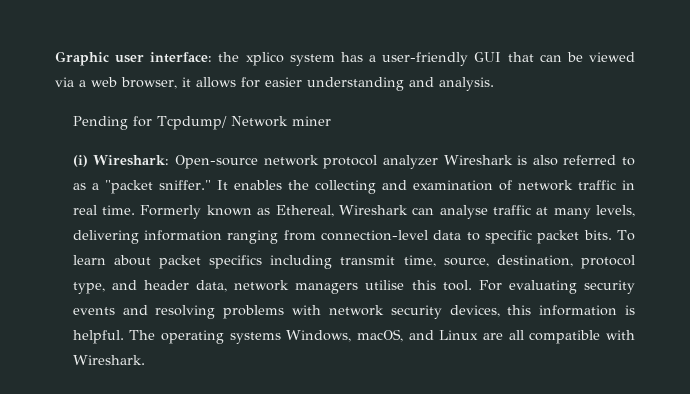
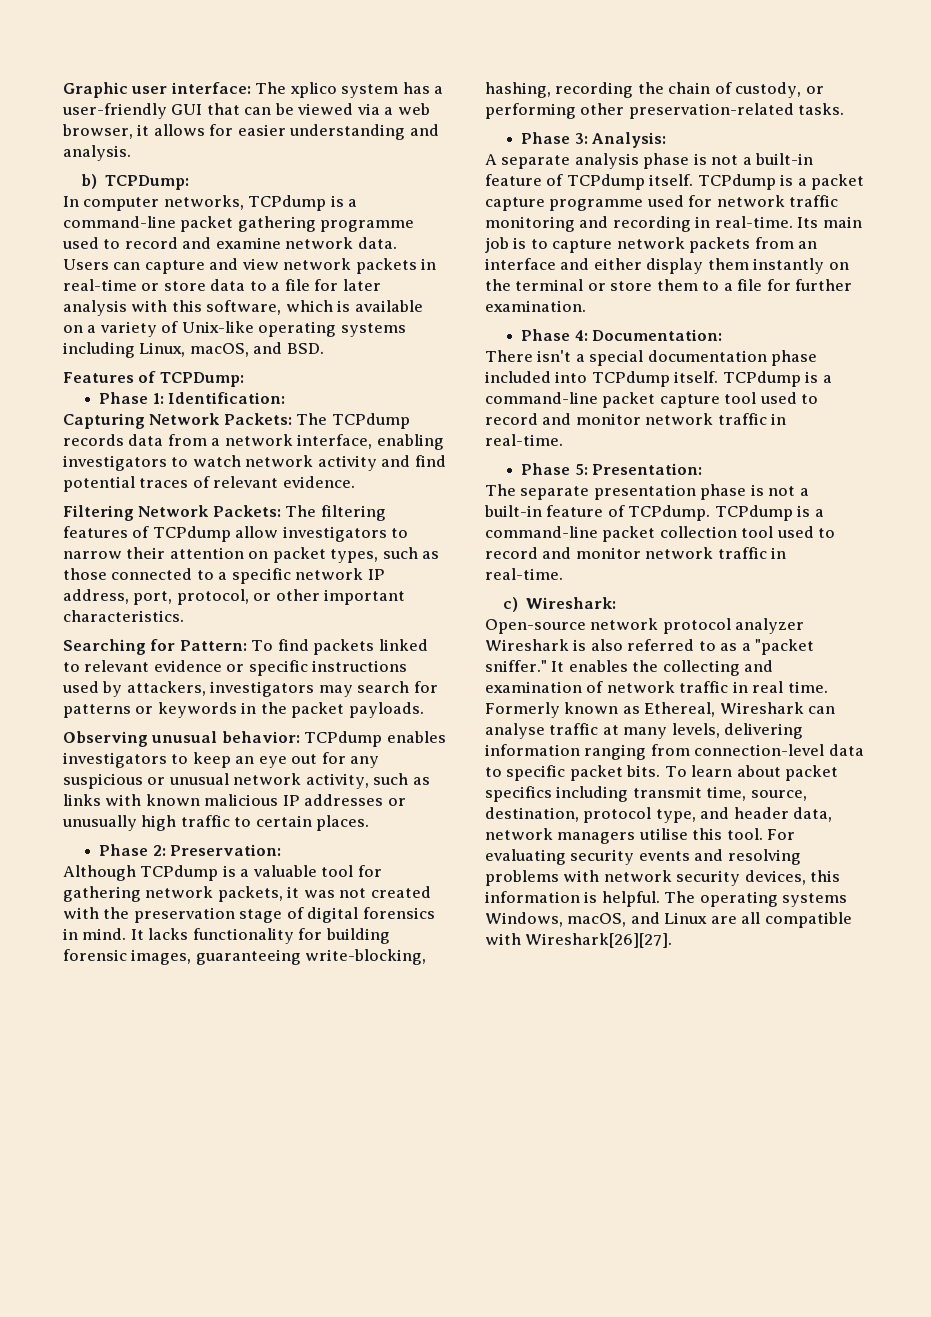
- Graphic user interface: the xplico system has a user-friendly GUI that can be viewed via a web browser, it allows for easier understanding and analysis.
+ Graphic user interface: The xplico system has a user-friendly GUI that can be viewed via a web browser, it allows for easier understanding and analysis.
- Pending for Tcpdump/ Network miner
- (i) Wireshark: Open-source network protocol analyzer Wireshark is also referred to as a "packet sniffer."
+ b) TCPDump:
+ In computer networks, TCPdump is a command-line packet gathering programme used to record and examine network data. Users can capture and view network packets in real-time or store data to a file for later analysis with this software, which is available on a variety of Unix-like operating systems including Linux, macOS, and BSD.
+ Features of TCPDump:
+ Phase 1: Identification:
+ Capturing Network Packets: The TCPdump records data from a network interface, enabling investigators to watch network activity and find potential traces of relevant evidence.
+ Filtering Network Packets: The filtering features of TCPdump allow investigators to narrow their attention on packet types, such as those connected to a specific network IP address, port, protocol, or other important characteristics.
+ Searching for Pattern: To find packets linked to relevant evidence or specific instructions used by attackers, investigators may search for patterns or keywords in the packet payloads.
+ Observing unusual behavior: TCPdump enables investigators to keep an eye out for any suspicious or unusual network activity, such as links with known malicious IP addresses or unusually high traffic to certain places.
+ Phase 2: Preservation:
+ Although TCPdump is a valuable tool for gathering network packets, it was not created with the preservation stage of digital forensics in mind. It lacks functionality for building forensic images, guaranteeing write-blocking, hashing, recording the chain of custody, or performing other preservation-related tasks.
+ Phase 3: Analysis:
+ A separate analysis phase is not a built-in feature of TCPdump itself. TCPdump is a packet capture programme used for network traffic monitoring and recording in real-time. Its main job is to capture network packets from an interface and either display them instantly on the terminal or store them to a file for further examination.
+ Phase 4: Documentation:
+ There isn't a special documentation phase included into TCPdump itself. TCPdump is a command-line packet capture tool used to record and monitor network traffic in real-time.
+ Phase 5: Presentation:
+ The separate presentation phase is not a built-in feature of TCPdump. TCPdump is a command-line packet collection tool used to record and monitor network traffic in real-time.
+ c) Wireshark:
+ Open-source network protocol analyzer Wireshark is also referred to as a "packet sniffer."
- The operating systems Windows, macOS, and Linux are all compatible with Wireshark.
+ The operating systems Windows, macOS, and Linux are all compatible with Wireshark[26][27].

